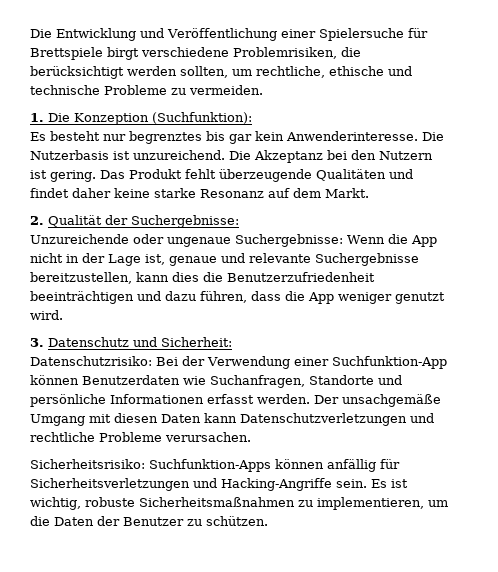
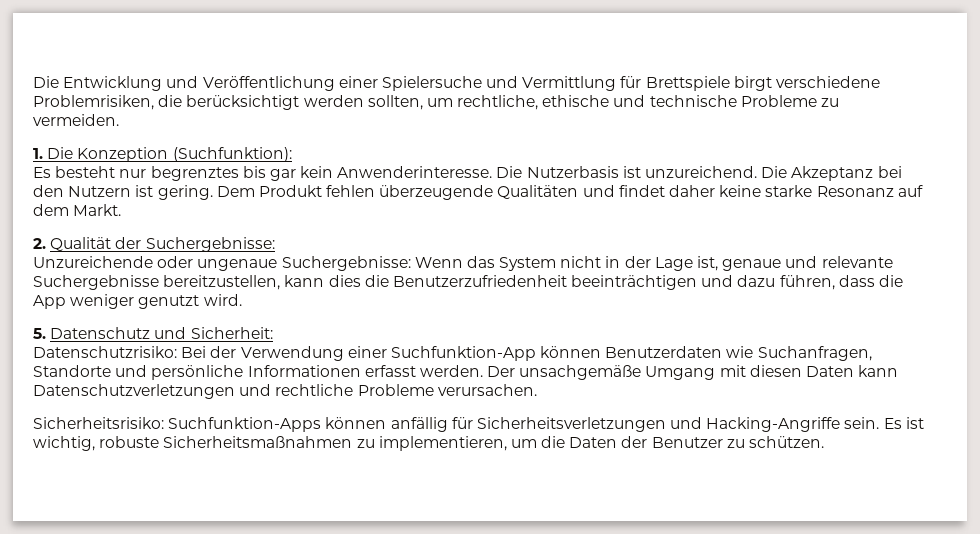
- Die Entwicklung und Veröffentlichung einer Spielersuche für Brettspiele birgt verschiedene Problemrisiken, die berücksichtigt werden sollten, um rechtliche, ethische und technische Probleme zu vermeiden.
+ Die Entwicklung und Veröffentlichung einer Spielersuche und Vermittlung für Brettspiele birgt verschiedene Problemrisiken, die berücksichtigt werden sollten, um rechtliche, ethische und technische Probleme zu vermeiden.
- Das Produkt fehlt überzeugende Qualitäten und findet daher keine starke Resonanz auf dem Markt.
+ Dem Produkt fehlen überzeugende Qualitäten und findet daher keine starke Resonanz auf dem Markt.
- Unzureichende oder ungenaue Suchergebnisse: Wenn die App nicht in der Lage ist, genaue und relevante Suchergebnisse bereitzustellen, kann dies die Benutzerzufriedenheit beeinträchtigen und dazu führen, dass die App weniger genutzt wird.
+ Unzureichende oder ungenaue Suchergebnisse: Wenn das System nicht in der Lage ist, genaue und relevante Suchergebnisse bereitzustellen, kann dies die Benutzerzufriedenheit beeinträchtigen und dazu führen, dass die App weniger genutzt wird.
- 3. Datenschutz und Sicherheit:
+ 5. Datenschutz und Sicherheit:

